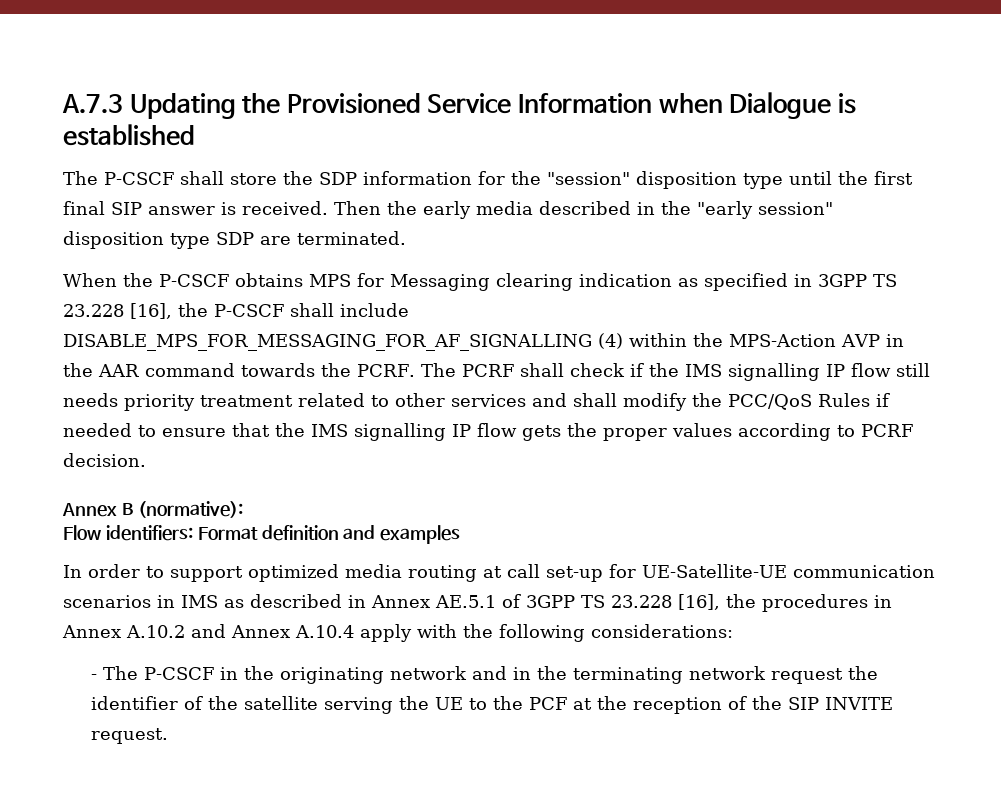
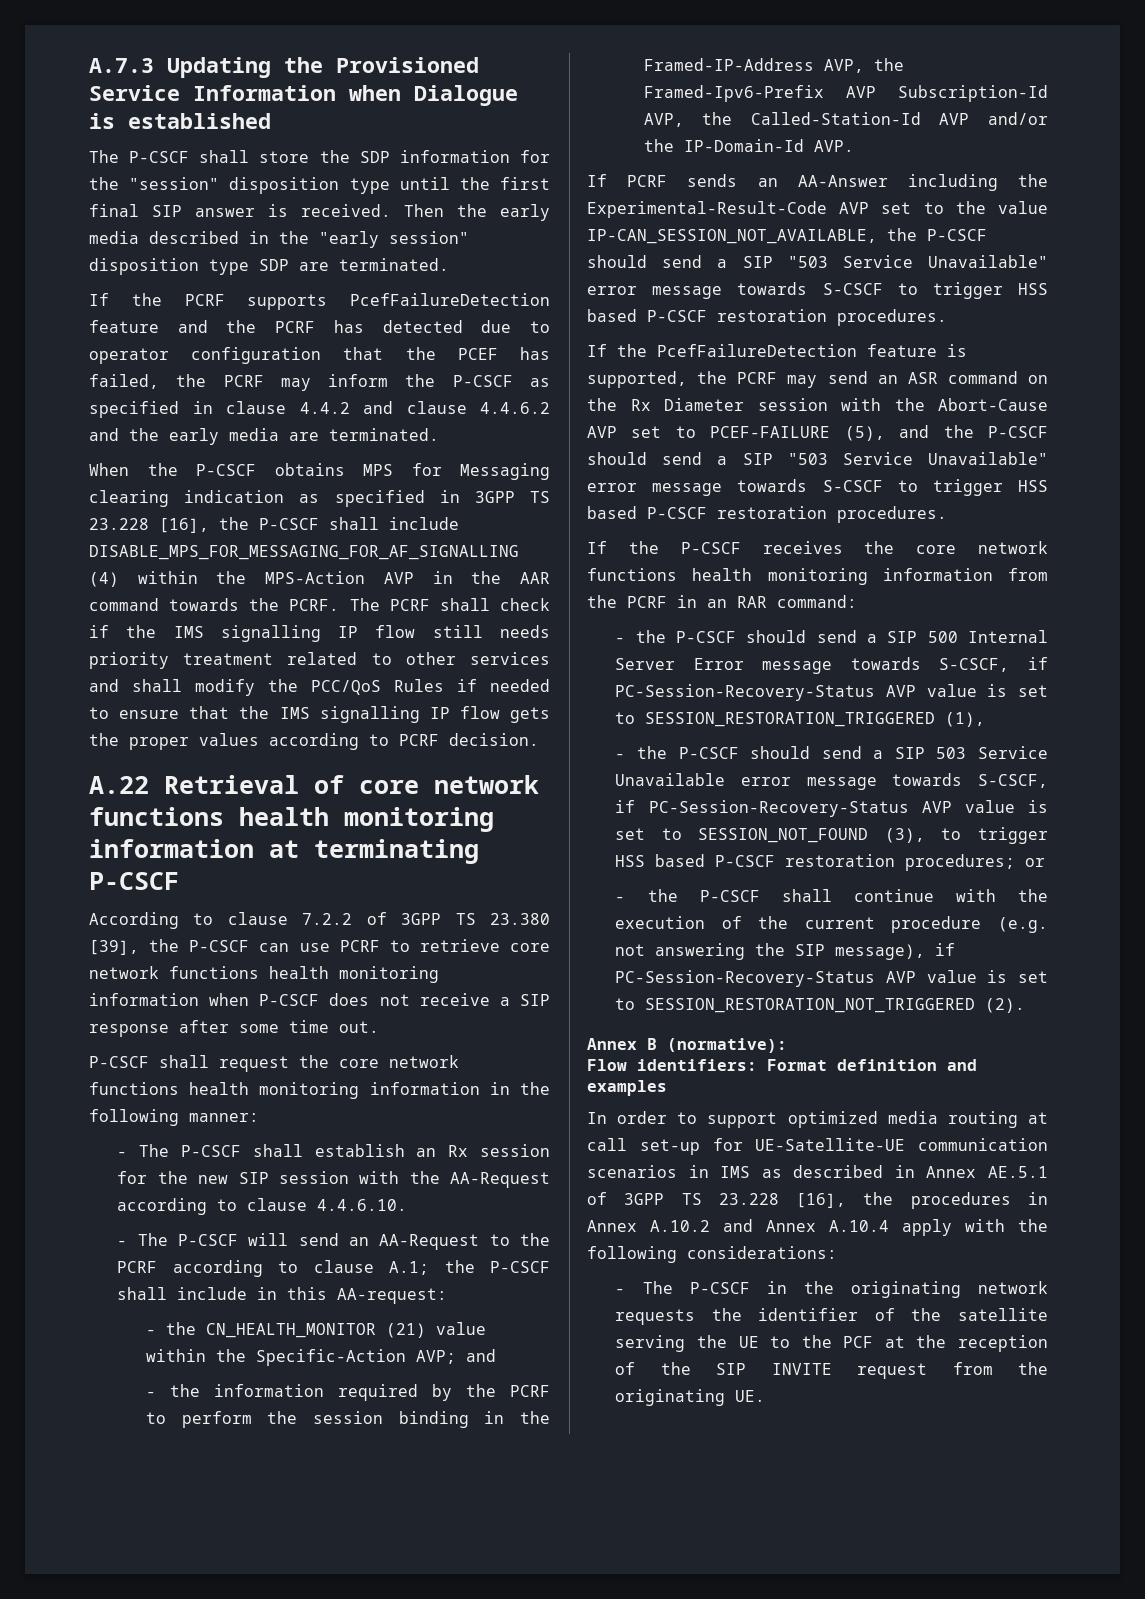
+ If the PCRF supports PcefFailureDetection feature and the PCRF has detected due to operator configuration that the PCEF has failed, the PCRF may inform the P-CSCF as specified in clause 4.4.2 and clause 4.4.6.2 and the early media are terminated.
+ A.22 Retrieval of core network functions health monitoring information at terminating P-CSCF
+ According to clause 7.2.2 of 3GPP TS 23.380 [39], the P-CSCF can use PCRF to retrieve core network functions health monitoring information when P-CSCF does not receive a SIP response after some time out.
+ P-CSCF shall request the core network functions health monitoring information in the following manner:
+ - The P-CSCF shall establish an Rx session for the new SIP session with the AA-Request according to clause 4.4.6.10.
+ - The P-CSCF will send an AA-Request to the PCRF according to clause A.1; the P-CSCF shall include in this AA-request:
+ - the CN_HEALTH_MONITOR (21) value within the Specific-Action AVP; and
+ - the information required by the PCRF to perform the session binding in the Framed-IP-Address AVP, the Framed-Ipv6-Prefix AVP Subscription-Id AVP, the Called-Station-Id AVP and/or the IP-Domain-Id AVP.
+ If PCRF sends an AA-Answer including the Experimental-Result-Code AVP set to the value IP-CAN_SESSION_NOT_AVAILABLE, the P-CSCF should send a SIP "503 Service Unavailable" error message towards S-CSCF to trigger HSS based P-CSCF restoration procedures.
+ If the PcefFailureDetection feature is supported, the PCRF may send an ASR command on the Rx Diameter session with the Abort-Cause AVP set to PCEF-FAILURE (5), and the P-CSCF should send a SIP "503 Service Unavailable" error message towards S-CSCF to trigger HSS based P-CSCF restoration procedures.
+ If the P-CSCF receives the core network functions health monitoring information from the PCRF in an RAR command:
+ - the P-CSCF should send a SIP 500 Internal Server Error message towards S-CSCF, if PC-Session-Recovery-Status AVP value is set to SESSION_RESTORATION_TRIGGERED (1),
+ - the P-CSCF should send a SIP 503 Service Unavailable error message towards S-CSCF, if PC-Session-Recovery-Status AVP value is set to SESSION_NOT_FOUND (3), to trigger HSS based P-CSCF restoration procedures; or
+ - the P-CSCF shall continue with the execution of the current procedure (e.g. not answering the SIP message), if PC-Session-Recovery-Status AVP value is set to SESSION_RESTORATION_NOT_TRIGGERED (2).
- - The P-CSCF in the originating network and in the terminating network request the identifier of the satellite serving the UE to the PCF at the reception of the SIP INVITE request.
+ - The P-CSCF in the originating network requests the identifier of the satellite serving the UE to the PCF at the reception of the SIP INVITE request from the originating UE.

